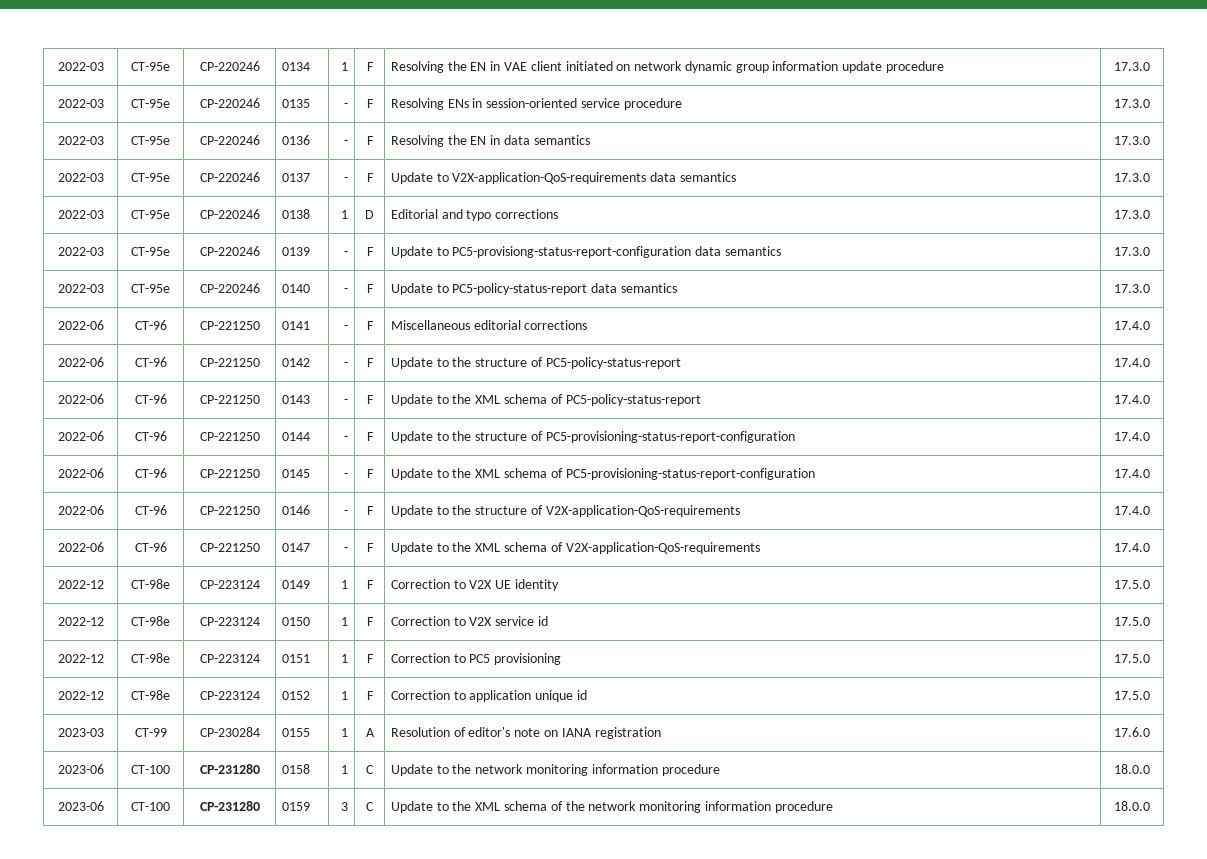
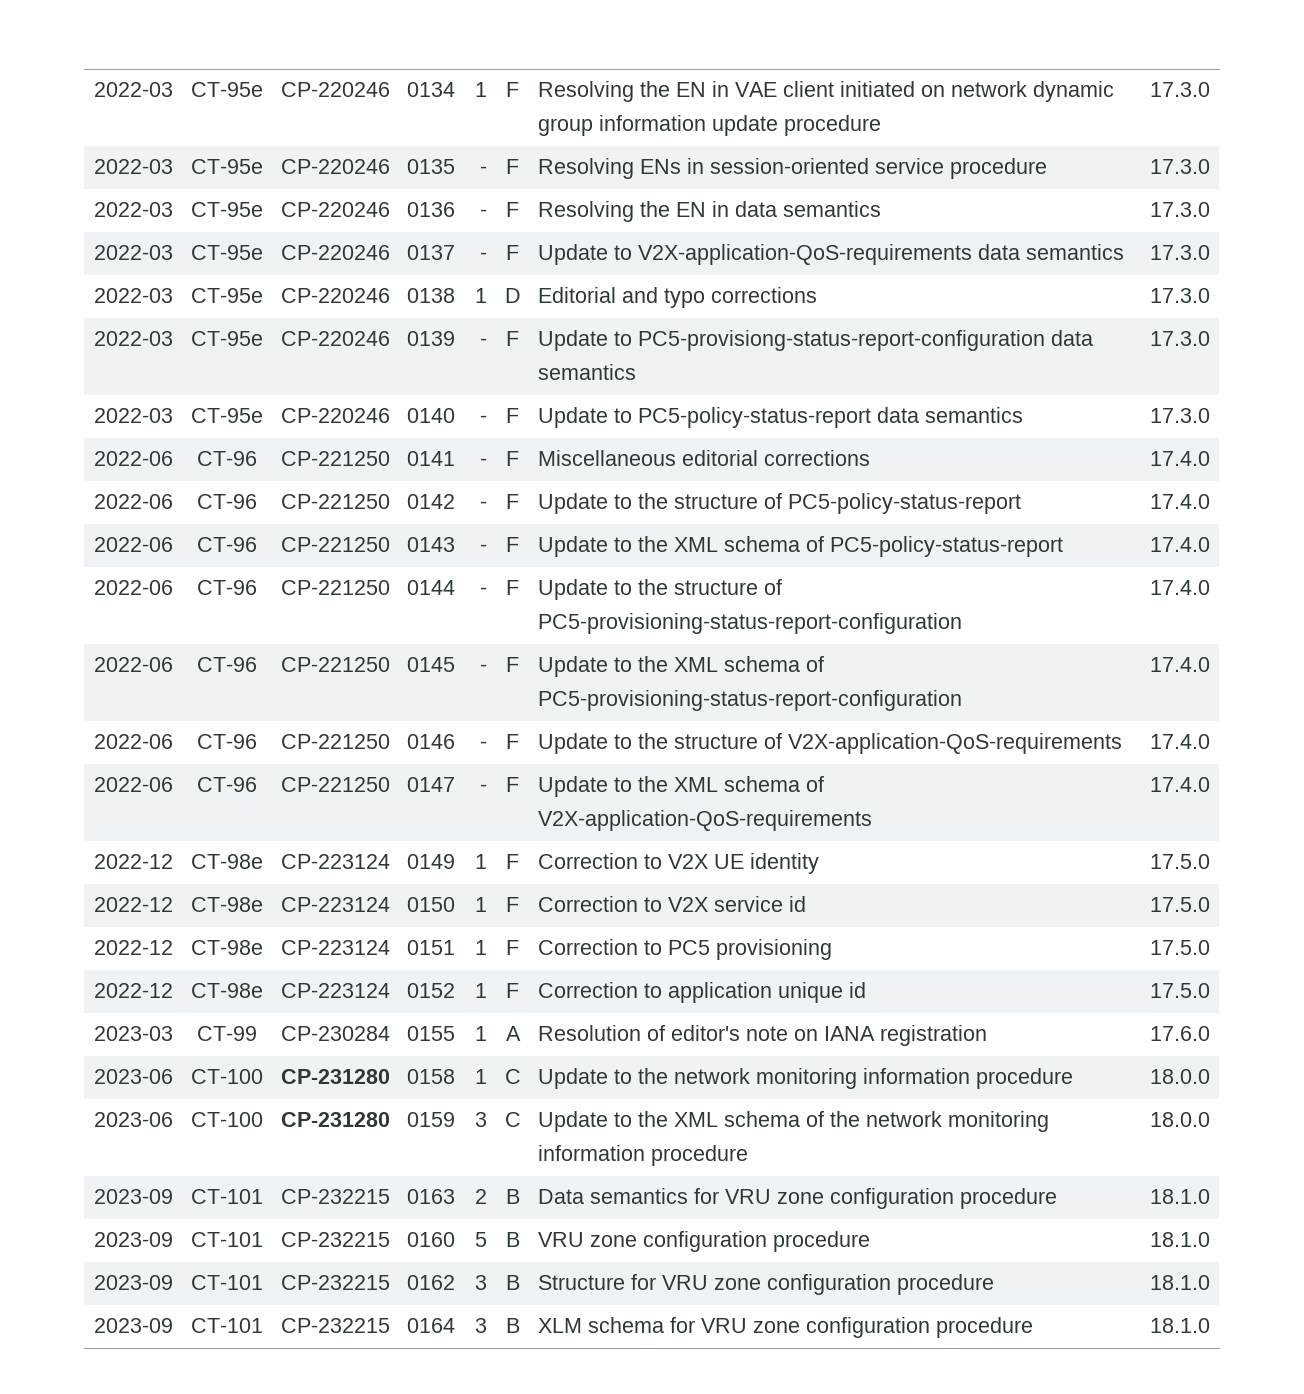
+ 2023-09 | CT-101 | CP-232215 | 0163 | 2 | B | Data semantics for VRU zone configuration procedure | 18.1.0
+ 2023-09 | CT-101 | CP-232215 | 0160 | 5 | B | VRU zone configuration procedure | 18.1.0
+ 2023-09 | CT-101 | CP-232215 | 0162 | 3 | B | Structure for VRU zone configuration procedure | 18.1.0
+ 2023-09 | CT-101 | CP-232215 | 0164 | 3 | B | XLM schema for VRU zone configuration procedure | 18.1.0

